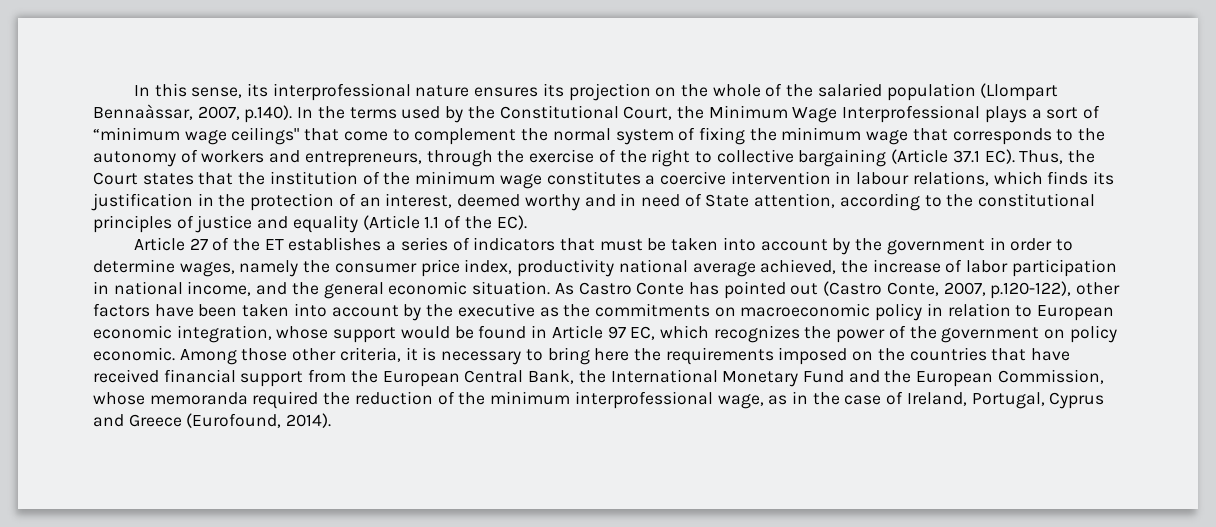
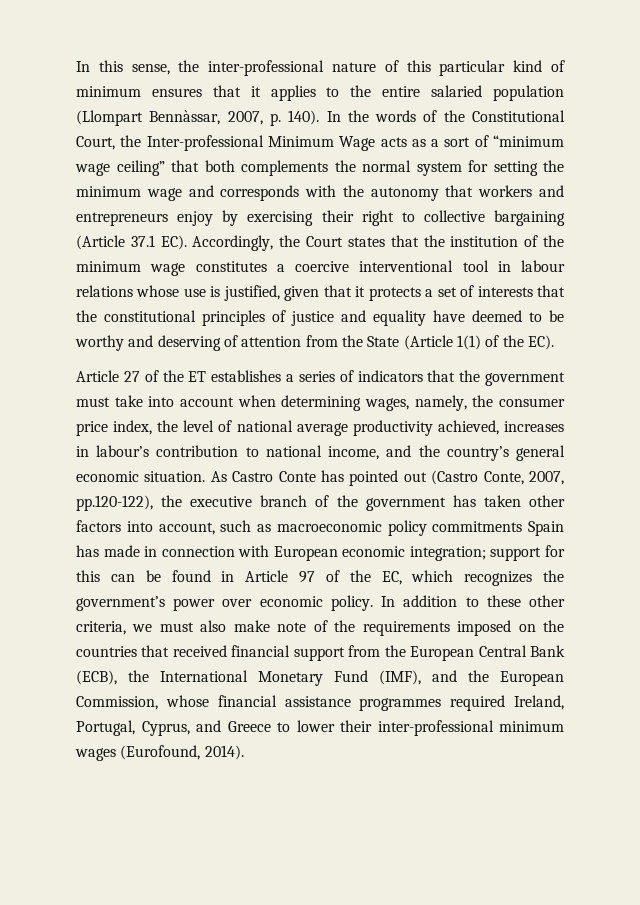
- In this sense, its interprofessional nature ensures its projection on the whole of the salaried population (Llompart Bennaàssar, 2007, p.140). In the terms used by the Constitutional Court, the Minimum Wage Interprofessional plays a sort of “minimum wage ceilings" that come to complement the normal system of fixing the minimum wage that corresponds to the autonomy of workers and entrepreneurs, through the exercise of the right to collective bargaining (Article 37.1 EC). Thus, the Court states that the institution of the minimum wage constitutes a coercive intervention in labour relations, which finds its justification in the protection of an interest, deemed worthy and in need of State attention, according to the constitutional principles of justice and equality (Article 1.1 of the EC).
+ In this sense, the inter-professional nature of this particular kind of minimum ensures that it applies to the entire salaried population (Llompart Bennàssar, 2007, p. 140). In the words of the Constitutional Court, the Inter-professional Minimum Wage acts as a sort of “minimum wage ceiling” that both complements the normal system for setting the minimum wage and corresponds with the autonomy that workers and entrepreneurs enjoy by exercising their right to collective bargaining (Article 37.1 EC). Accordingly, the Court states that the institution of the minimum wage constitutes a coercive interventional tool in labour relations whose use is justified, given that it protects a set of interests that the constitutional principles of justice and equality have deemed to be worthy and deserving of attention from the State (Article 1(1) of the EC).
- Article 27 of the ET establishes a series of indicators that must be taken into account by the government in order to determine wages, namely the consumer price index, productivity national average achieved, the increase of labor participation in national income, and the general economic situation.
+ Article 27 of the ET establishes a series of indicators that the government must take into account when determining wages, namely, the consumer price index, the level of national average productivity achieved, increases in labour’s contribution to national income, and the country’s general economic situation.
- As Castro Conte has pointed out (Castro Conte, 2007, p.120-122), other factors have been taken into account by the executive as the commitments on macroeconomic policy in relation to European economic integration, whose support would be found in Article 97 EC, which recognizes the power of the government on policy economic. Among those other criteria, it is necessary to bring here the requirements imposed on the countries that have received financial support from the European Central Bank, the International Monetary Fund and the European Commission, whose memoranda required the reduction of the minimum interprofessional wage, as in the case of Ireland, Portugal, Cyprus and Greece (Eurofound, 2014).
+ As Castro Conte has pointed out (Castro Conte, 2007, pp.120-122), the executive branch of the government has taken other factors into account, such as macroeconomic policy commitments Spain has made in connection with European economic integration; support for this can be found in Article 97 of the EC, which recognizes the government’s power over economic policy. In addition to these other criteria, we must also make note of the requirements imposed on the countries that received financial support from the European Central Bank (ECB), the International Monetary Fund (IMF), and the European Commission, whose financial assistance programmes required Ireland, Portugal, Cyprus, and Greece to lower their inter-professional minimum wages (Eurofound, 2014).

